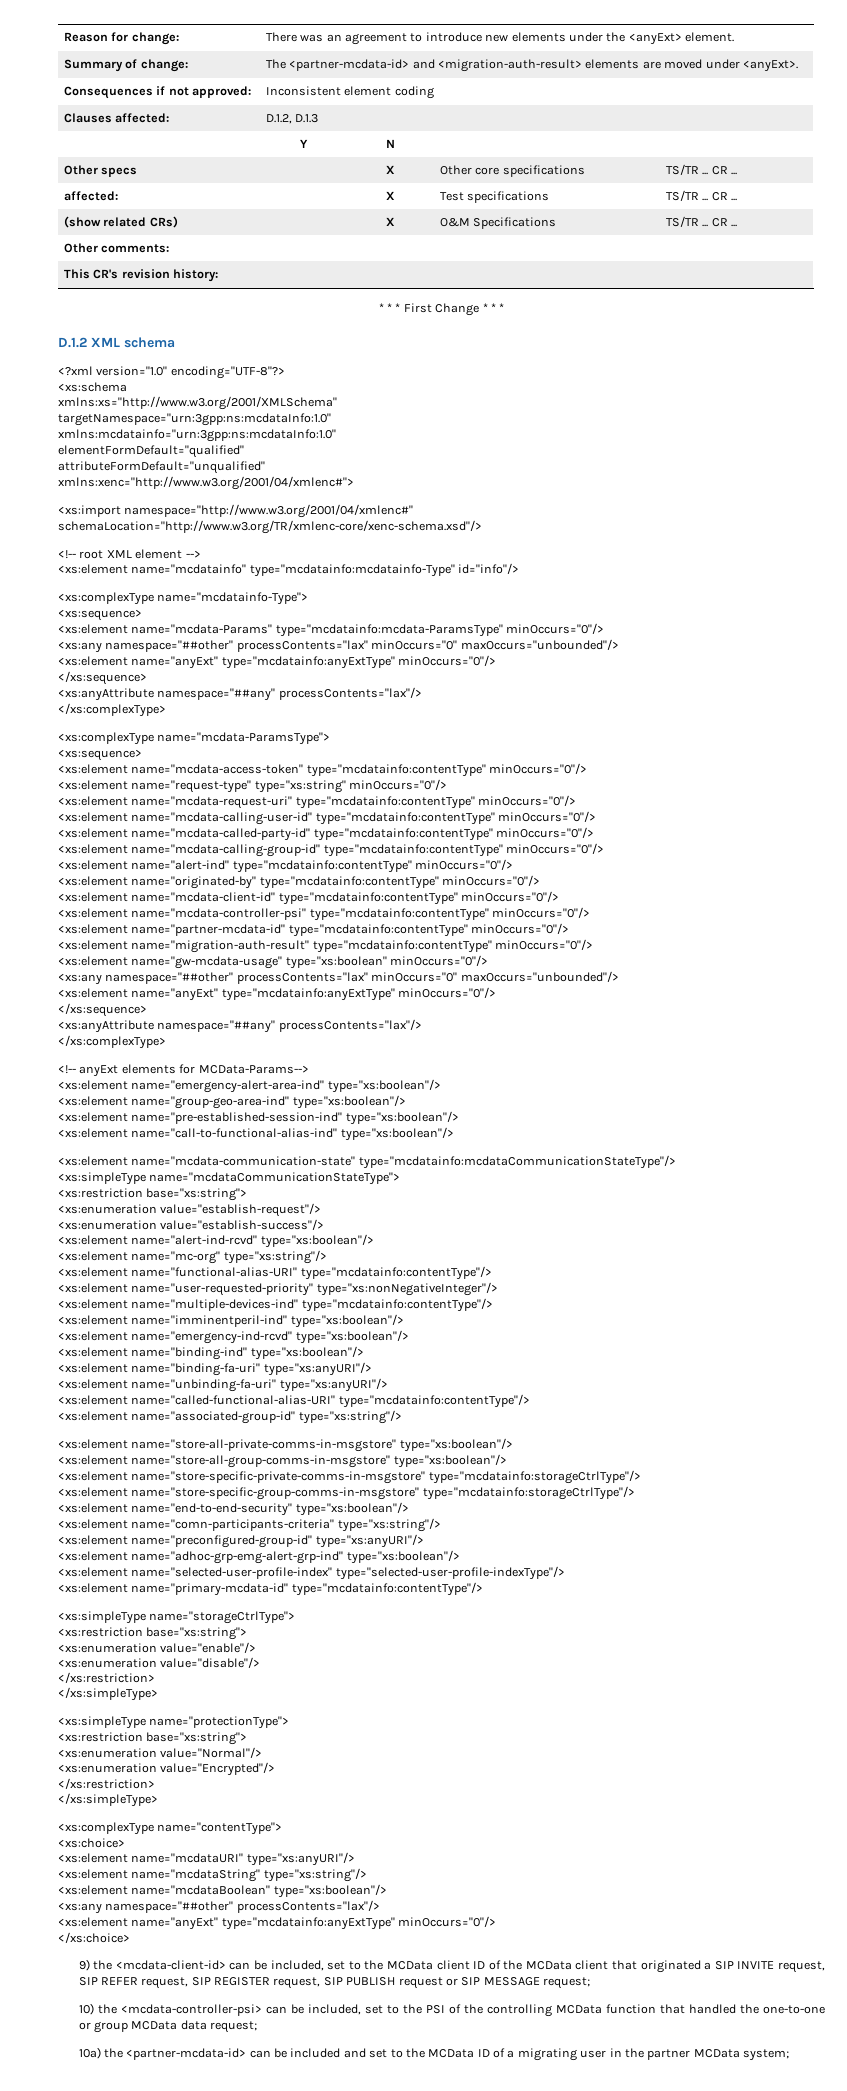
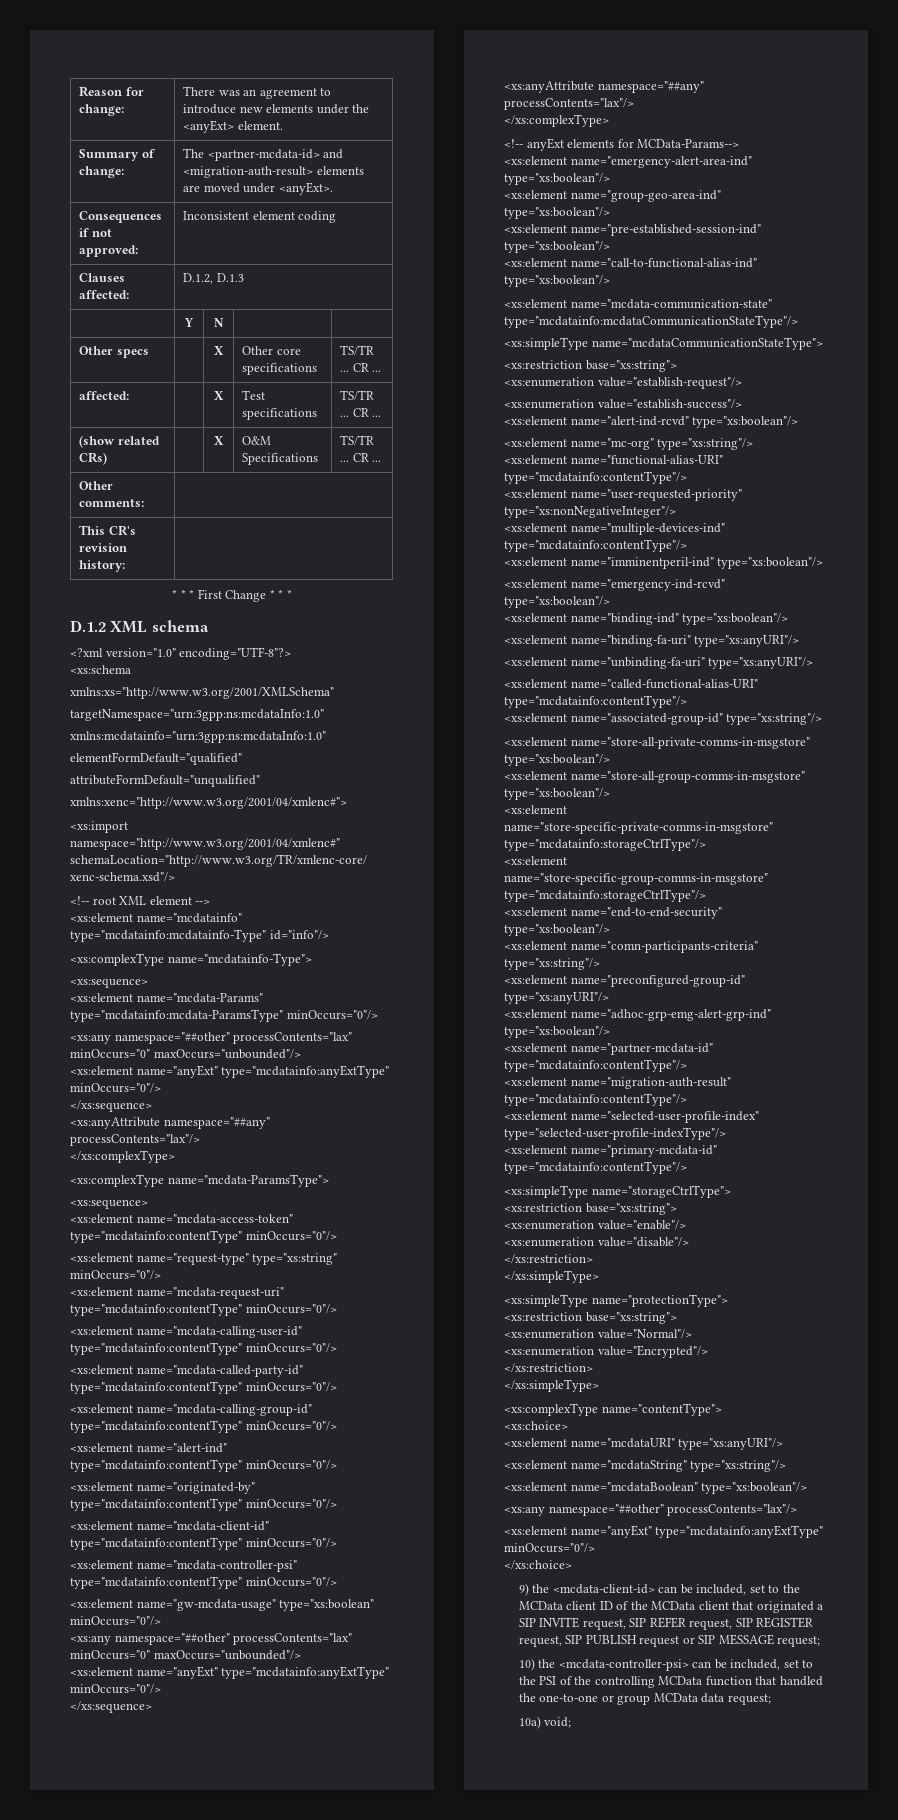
- <xs:element name="partner-mcdata-id" type="mcdatainfo:contentType" minOccurs="0"/>
- <xs:element name="migration-auth-result" type="mcdatainfo:contentType" minOccurs="0"/>
+ <xs:element name="partner-mcdata-id" type="mcdatainfo:contentType"/>
+ <xs:element name="migration-auth-result" type="mcdatainfo:contentType"/>
- 10a) the <partner-mcdata-id> can be included and set to the MCData ID of a migrating user in the partner MCData system;
+ 10a) void;

